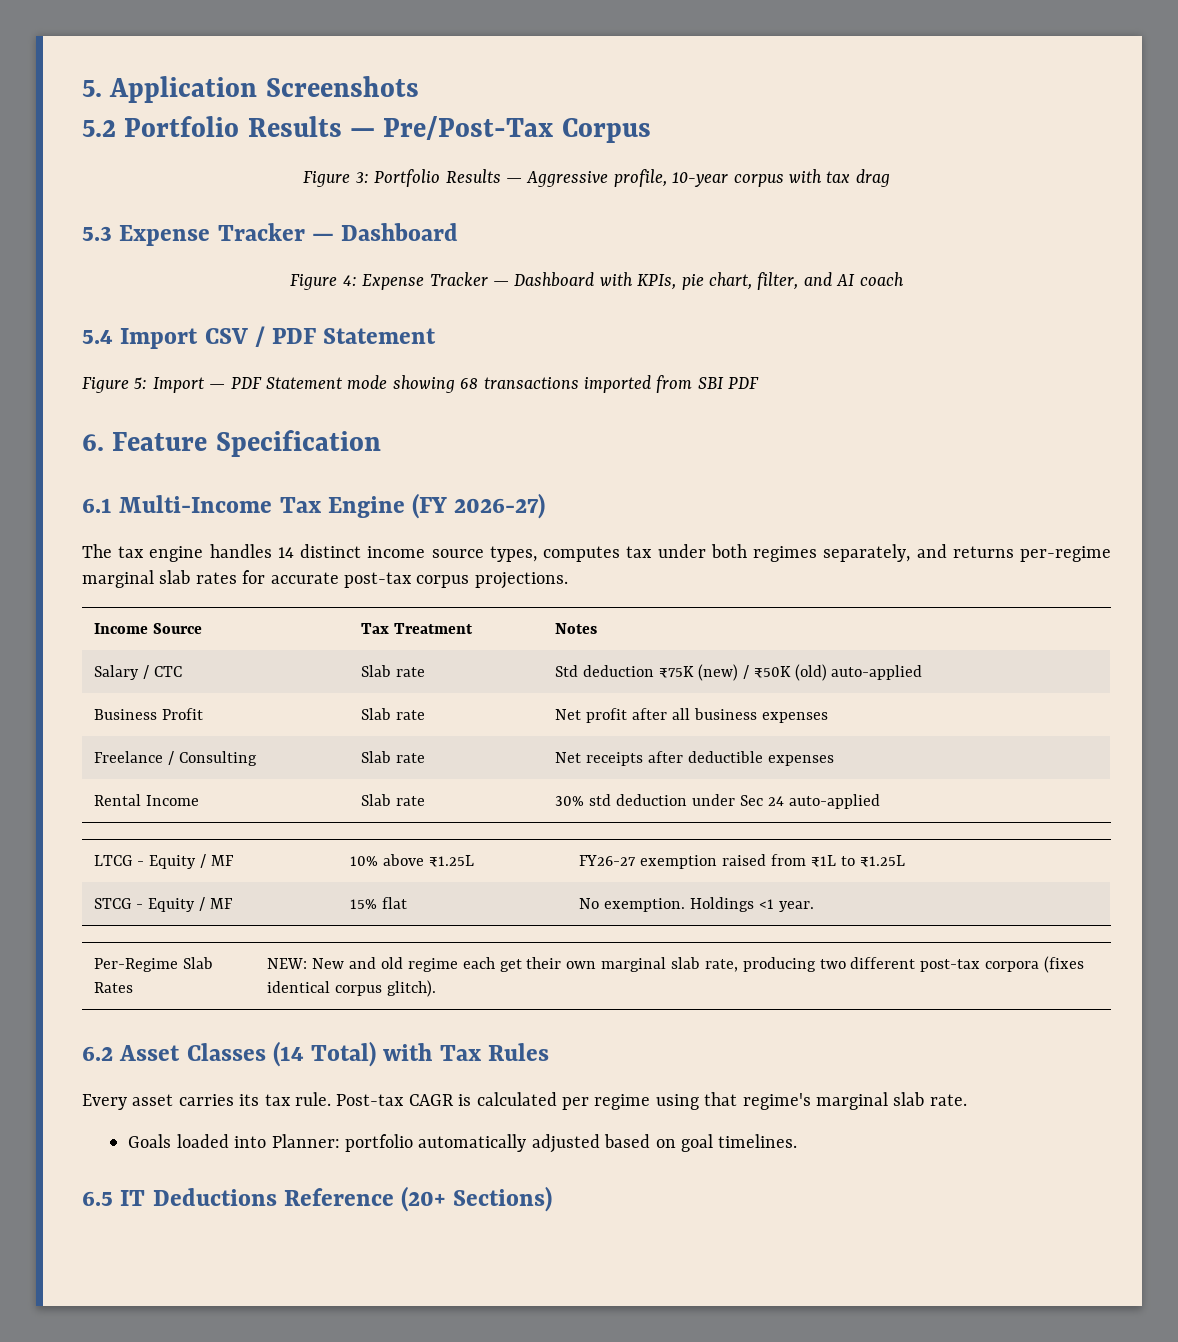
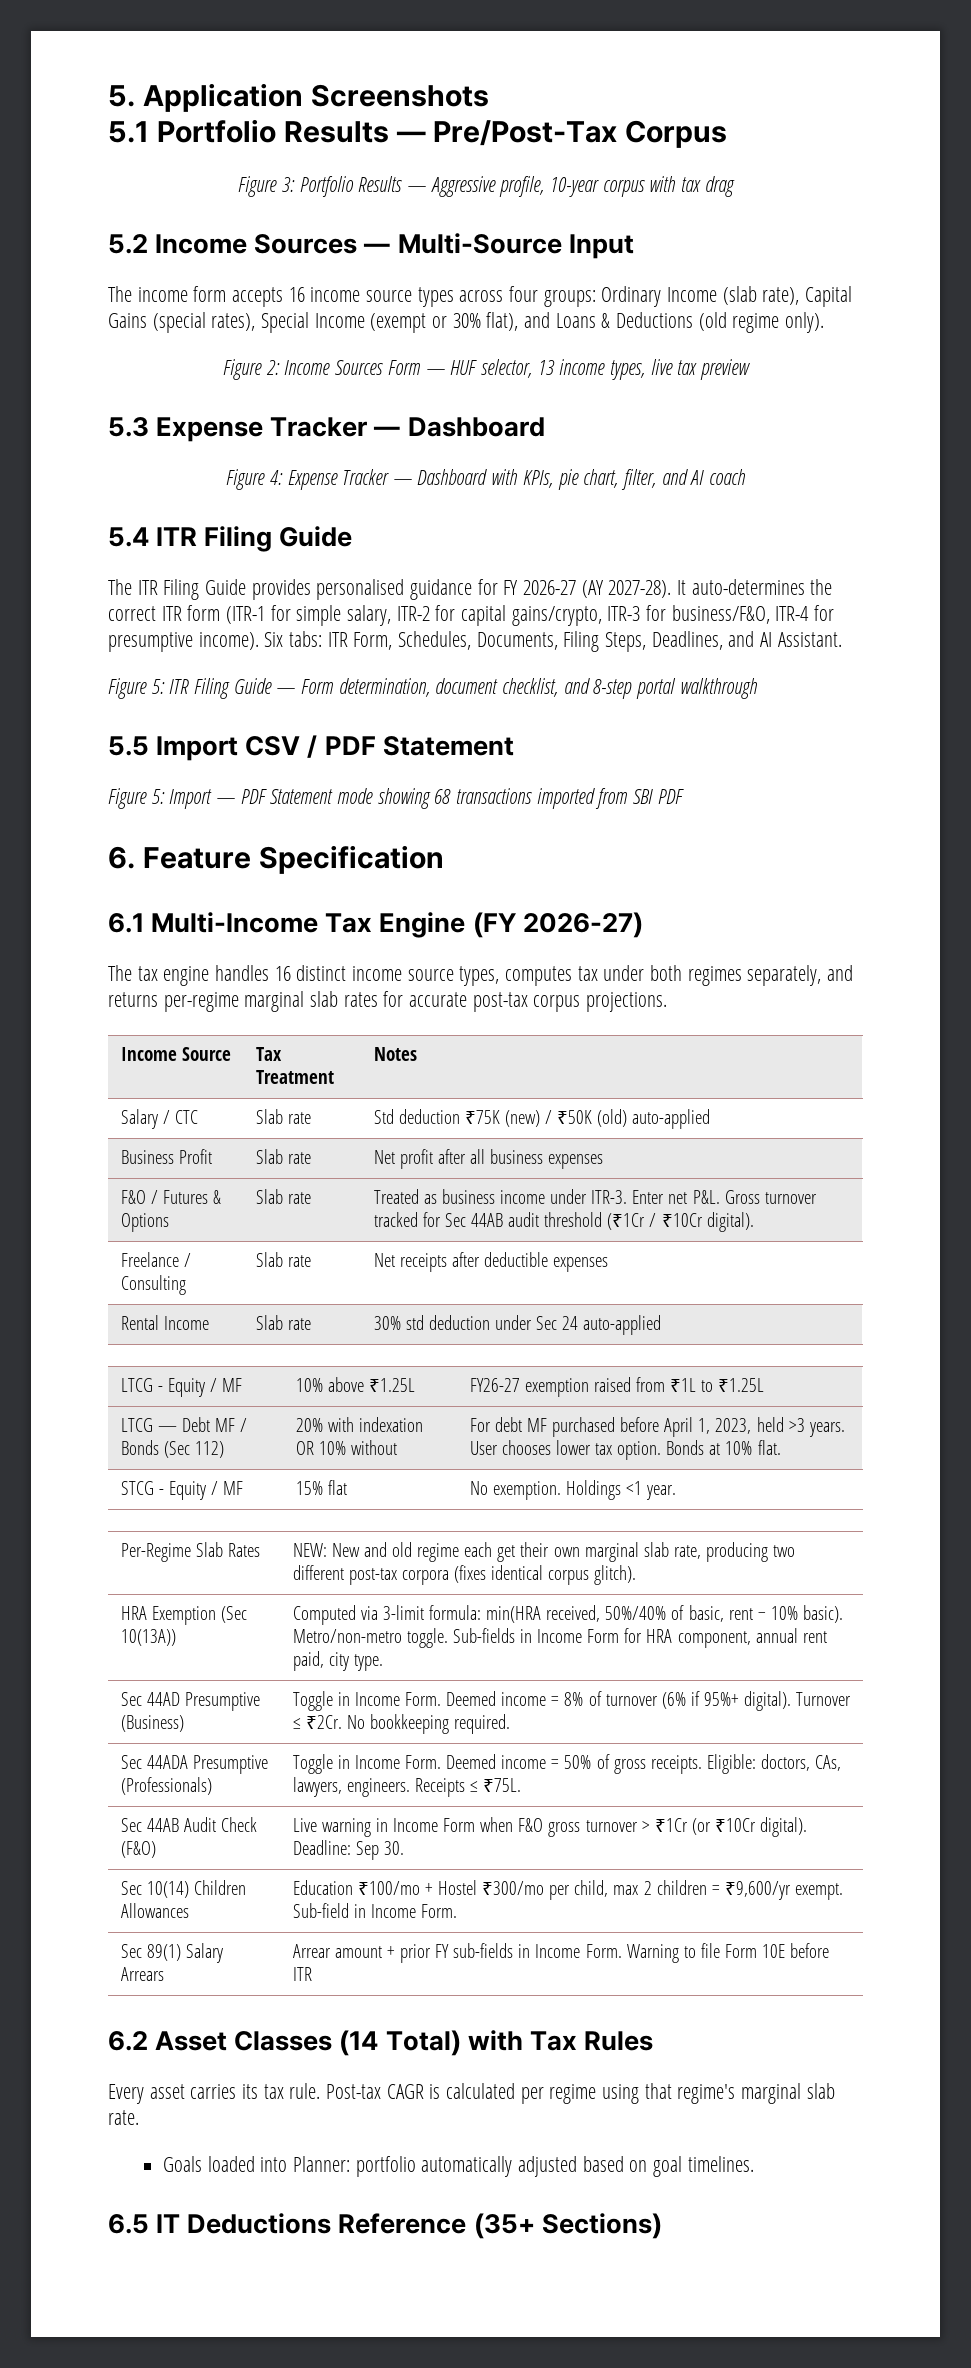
- 5.2 Portfolio Results — Pre/Post-Tax Corpus
+ 5.1 Portfolio Results — Pre/Post-Tax Corpus
+ 5.2 Income Sources — Multi-Source Input
+ The income form accepts 16 income source types across four groups: Ordinary Income (slab rate), Capital Gains (special rates), Special Income (exempt or 30% flat), and Loans & Deductions (old regime only).
+ Figure 2: Income Sources Form — HUF selector, 13 income types, live tax preview
- 5.4 Import CSV / PDF Statement
+ 5.4 ITR Filing Guide
+ The ITR Filing Guide provides personalised guidance for FY 2026-27 (AY 2027-28). It auto-determines the correct ITR form (ITR-1 for simple salary, ITR-2 for capital gains/crypto, ITR-3 for business/F&O, ITR-4 for presumptive income). Six tabs: ITR Form, Schedules, Documents, Filing Steps, Deadlines, and AI Assistant.
+ Figure 5: ITR Filing Guide — Form determination, document checklist, and 8-step portal walkthrough
+ 5.5 Import CSV / PDF Statement
- The tax engine handles 14 distinct income source types, computes tax under both regimes separately, and returns per-regime marginal slab rates for accurate post-tax corpus projections.
+ The tax engine handles 16 distinct income source types, computes tax under both regimes separately, and returns per-regime marginal slab rates for accurate post-tax corpus projections.
+ F&O / Futures & Options | Slab rate | Treated as business income under ITR-3. Enter net P&L. Gross turnover tracked for Sec 44AB audit threshold (₹1Cr / ₹10Cr digital).
+ LTCG — Debt MF / Bonds (Sec 112) | 20% with indexation OR 10% without | For debt MF purchased before April 1, 2023, held >3 years. User chooses lower tax option. Bonds at 10% flat.
+ HRA Exemption (Sec 10(13A)) | Computed via 3-limit formula: min(HRA received, 50%/40% of basic, rent − 10% basic). Metro/non-metro toggle. Sub-fields in Income Form for HRA component, annual rent paid, city type.
+ Sec 44AD Presumptive (Business) | Toggle in Income Form. Deemed income = 8% of turnover (6% if 95%+ digital). Turnover ≤ ₹2Cr. No bookkeeping required.
+ Sec 44ADA Presumptive (Professionals) | Toggle in Income Form. Deemed income = 50% of gross receipts. Eligible: doctors, CAs, lawyers, engineers. Receipts ≤ ₹75L.
+ Sec 44AB Audit Check (F&O) | Live warning in Income Form when F&O gross turnover > ₹1Cr (or ₹10Cr digital). Deadline: Sep 30.
+ Sec 10(14) Children Allowances | Education ₹100/mo + Hostel ₹300/mo per child, max 2 children = ₹9,600/yr exempt. Sub-field in Income Form.
+ Sec 89(1) Salary Arrears | Arrear amount + prior FY sub-fields in Income Form. Warning to file Form 10E before ITR
- 6.5 IT Deductions Reference (20+ Sections)
+ 6.5 IT Deductions Reference (35+ Sections)

